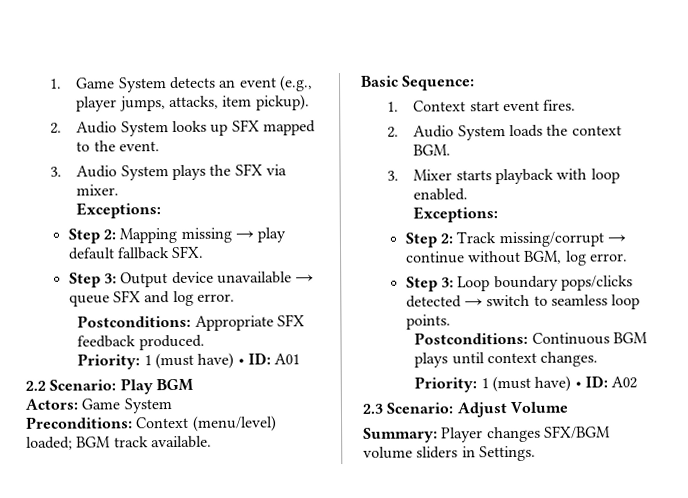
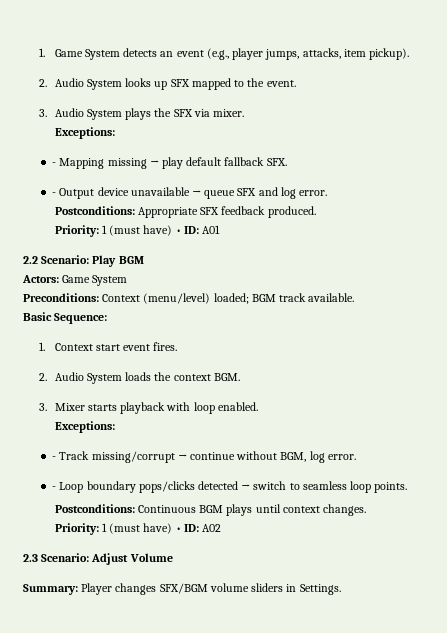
- Step 2: Mapping missing → play default fallback SFX.
+ - Mapping missing → play default fallback SFX.
- Step 3: Output device unavailable → queue SFX and log error.
+ - Output device unavailable → queue SFX and log error.
- Step 2: Track missing/corrupt → continue without BGM, log error.
+ - Track missing/corrupt → continue without BGM, log error.
- Step 3: Loop boundary pops/clicks detected → switch to seamless loop points.
+ - Loop boundary pops/clicks detected → switch to seamless loop points.

